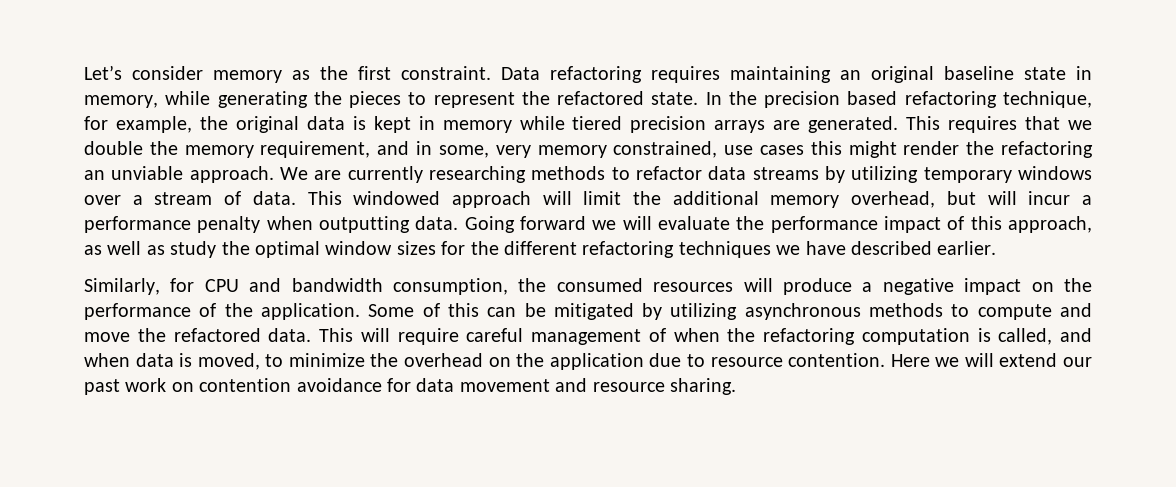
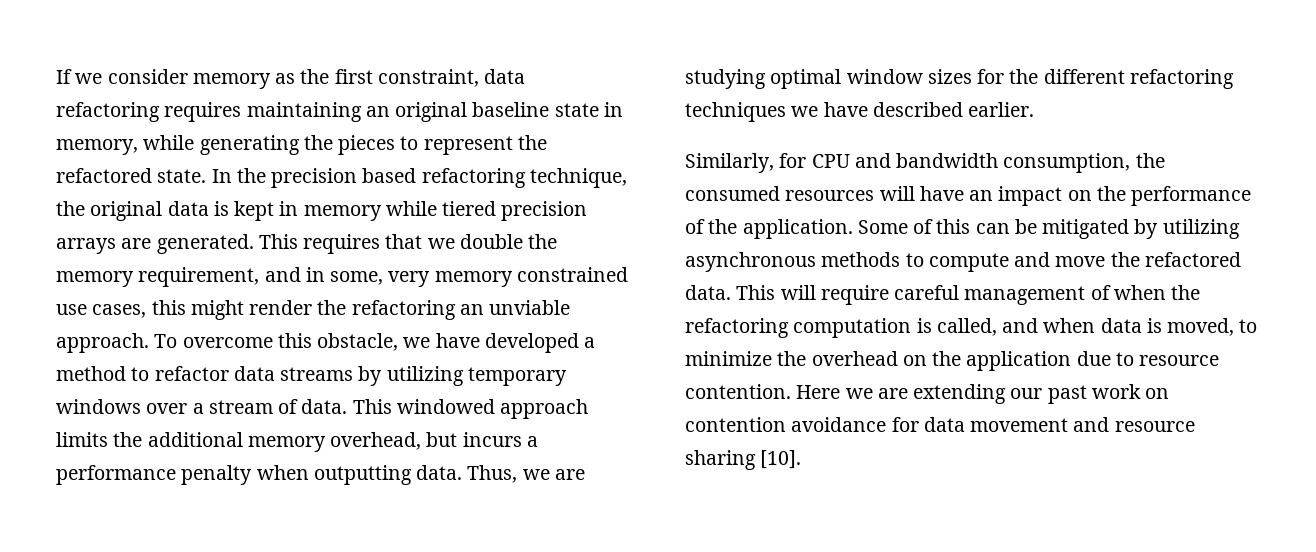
- Let’s consider memory as the first constraint. Data refactoring requires maintaining an original baseline state in memory, while generating the pieces to represent the refactored state.
+ If we consider memory as the first constraint, data refactoring requires maintaining an original baseline state in memory, while generating the pieces to represent the refactored state.
- In the precision based refactoring technique, for example, the original data is kept in memory while tiered precision arrays are generated.
+ In the precision based refactoring technique, the original data is kept in memory while tiered precision arrays are generated.
- This requires that we double the memory requirement, and in some, very memory constrained, use cases this might render the refactoring an unviable approach.
+ This requires that we double the memory requirement, and in some, very memory constrained use cases, this might render the refactoring an unviable approach.
- We are currently researching methods to refactor data streams by utilizing temporary windows over a stream of data.
+ To overcome this obstacle, we have developed a method to refactor data streams by utilizing temporary windows over a stream of data.
- This windowed approach will limit the additional memory overhead, but will incur a performance penalty when outputting data.
+ This windowed approach limits the additional memory overhead, but incurs a performance penalty when outputting data.
- Going forward we will evaluate the performance impact of this approach, as well as study the optimal window sizes for the different refactoring techniques we have described earlier.
+ Thus, we are studying optimal window sizes for the different refactoring techniques we have described earlier.
- Similarly, for CPU and bandwidth consumption, the consumed resources will produce a negative impact on the performance of the application.
+ Similarly, for CPU and bandwidth consumption, the consumed resources will have an impact on the performance of the application.
- Here we will extend our past work on contention avoidance for data movement and resource sharing.
+ Here we are extending our past work on contention avoidance for data movement and resource sharing [10].

